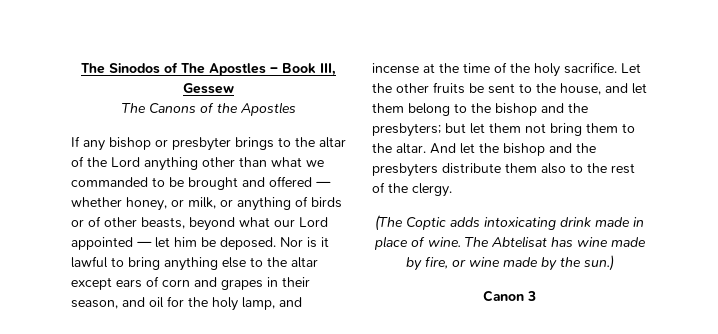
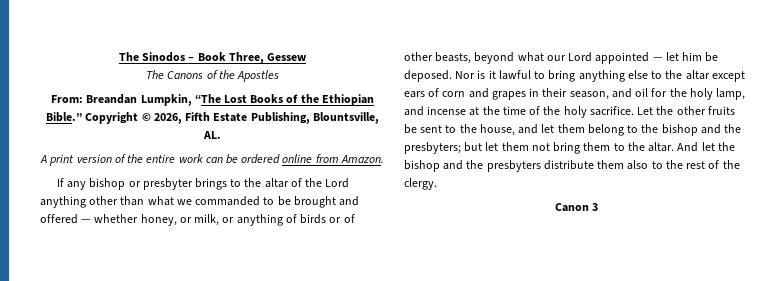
- The Sinodos of The Apostles – Book III, Gessew
+ The Sinodos – Book Three, Gessew
+ From: Breandan Lumpkin, “The Lost Books of the Ethiopian Bible.” Copyright © 2026, Fifth Estate Publishing, Blountsville, AL.
+ A print version of the entire work can be ordered online from Amazon.
- (The Coptic adds intoxicating drink made in place of wine. The Abtelisat has wine made by fire, or wine made by the sun.)

